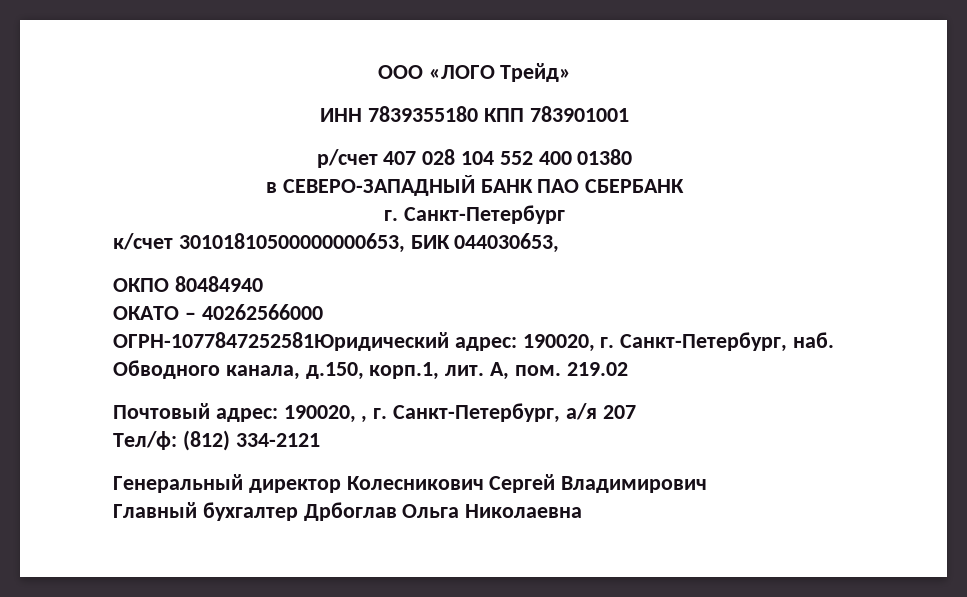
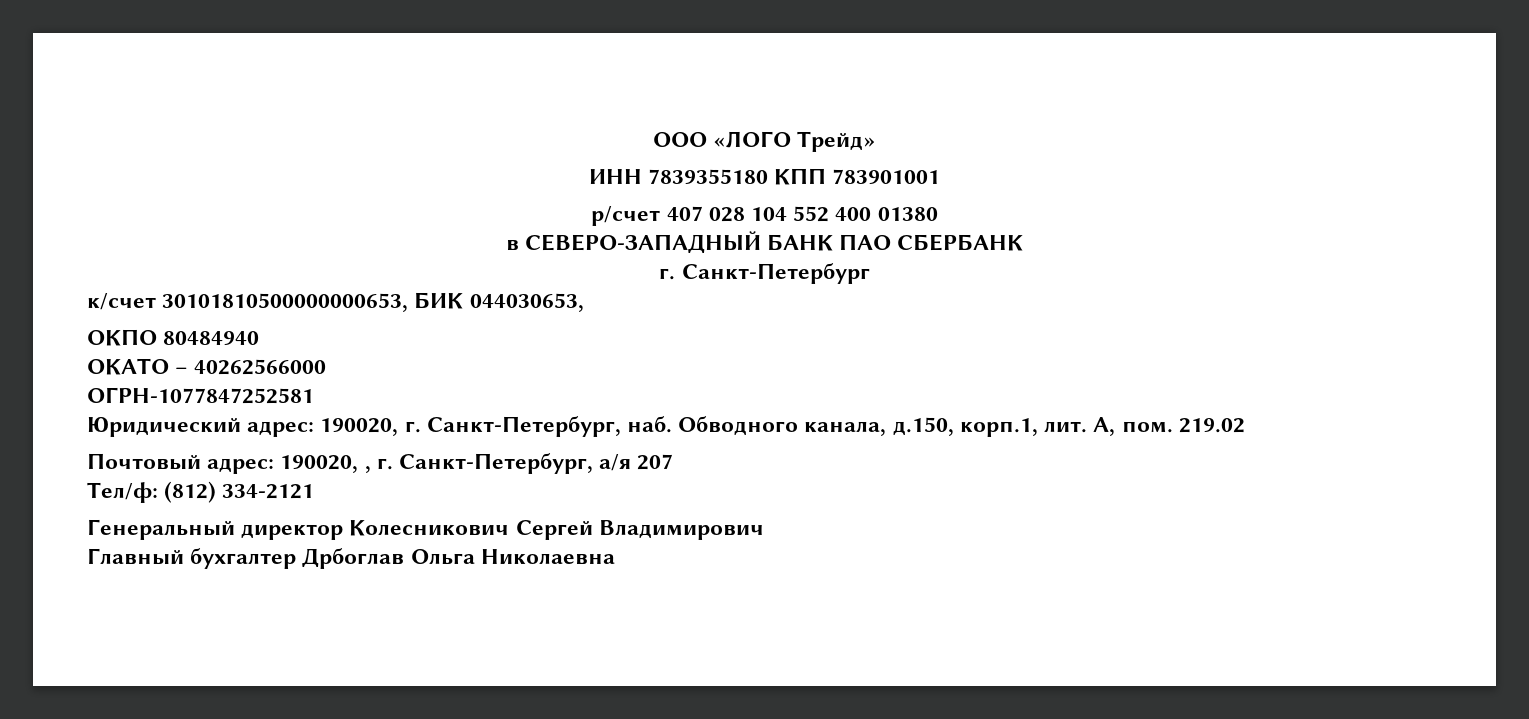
- ОГРН-1077847252581Юридический адрес: 190020, г. Санкт-Петербург, наб.
+ ОГРН-1077847252581
+ Юридический адрес: 190020, г. Санкт-Петербург, наб.

